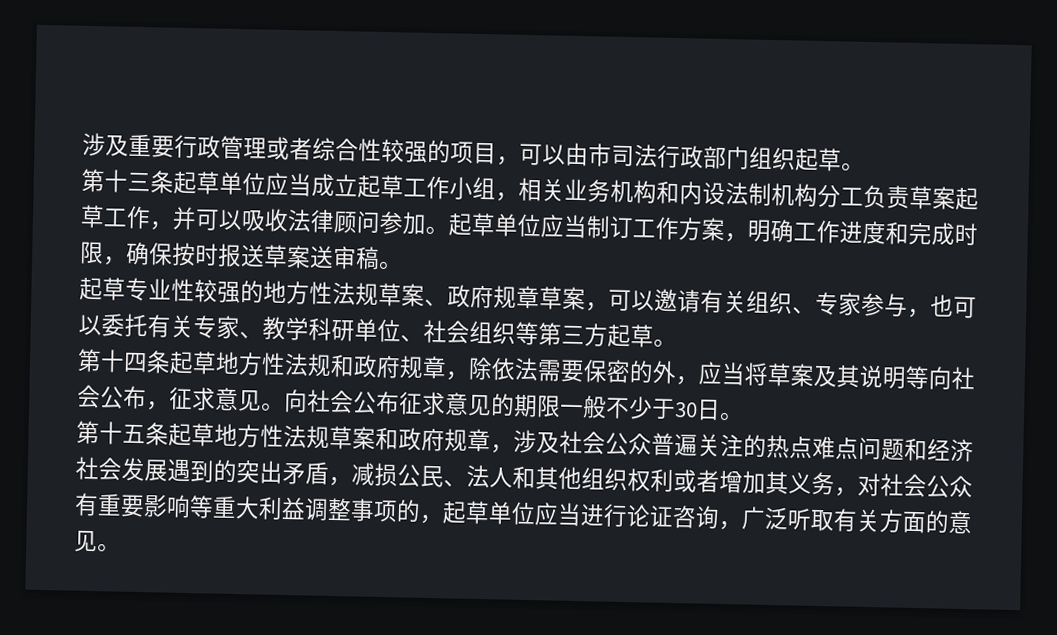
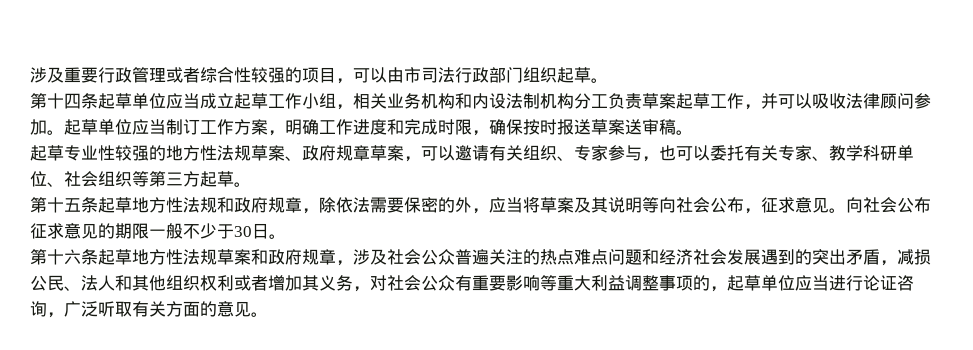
- 第十三条起草单位应当成立起草工作小组，相关业务机构和内设法制机构分工负责草案起草工作，并可以吸收法律顾问参加。
+ 第十四条起草单位应当成立起草工作小组，相关业务机构和内设法制机构分工负责草案起草工作，并可以吸收法律顾问参加。
- 第十四条起草地方性法规和政府规章，除依法需要保密的外，应当将草案及其说明等向社会公布，征求意见。
+ 第十五条起草地方性法规和政府规章，除依法需要保密的外，应当将草案及其说明等向社会公布，征求意见。
- 第十五条起草地方性法规草案和政府规章，涉及社会公众普遍关注的热点难点问题和经济社会发展遇到的突出矛盾，减损公民、法人和其他组织权利或者增加其义务，对社会公众有重要影响等重大利益调整事项的，起草单位应当进行论证咨询，广泛听取有关方面的意见。
+ 第十六条起草地方性法规草案和政府规章，涉及社会公众普遍关注的热点难点问题和经济社会发展遇到的突出矛盾，减损公民、法人和其他组织权利或者增加其义务，对社会公众有重要影响等重大利益调整事项的，起草单位应当进行论证咨询，广泛听取有关方面的意见。

